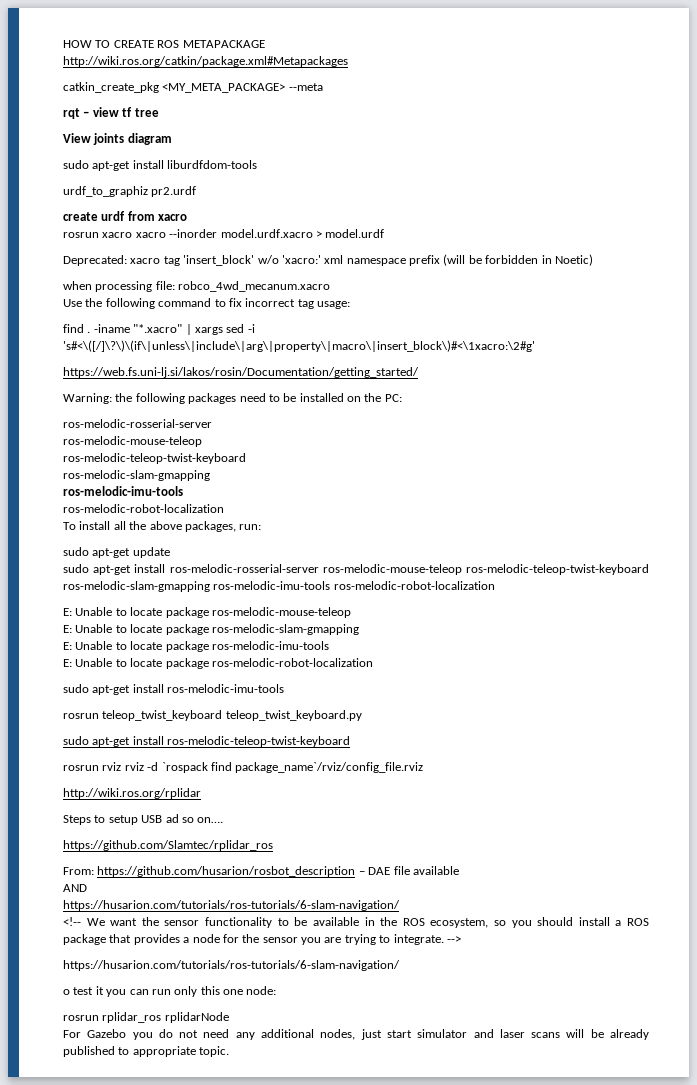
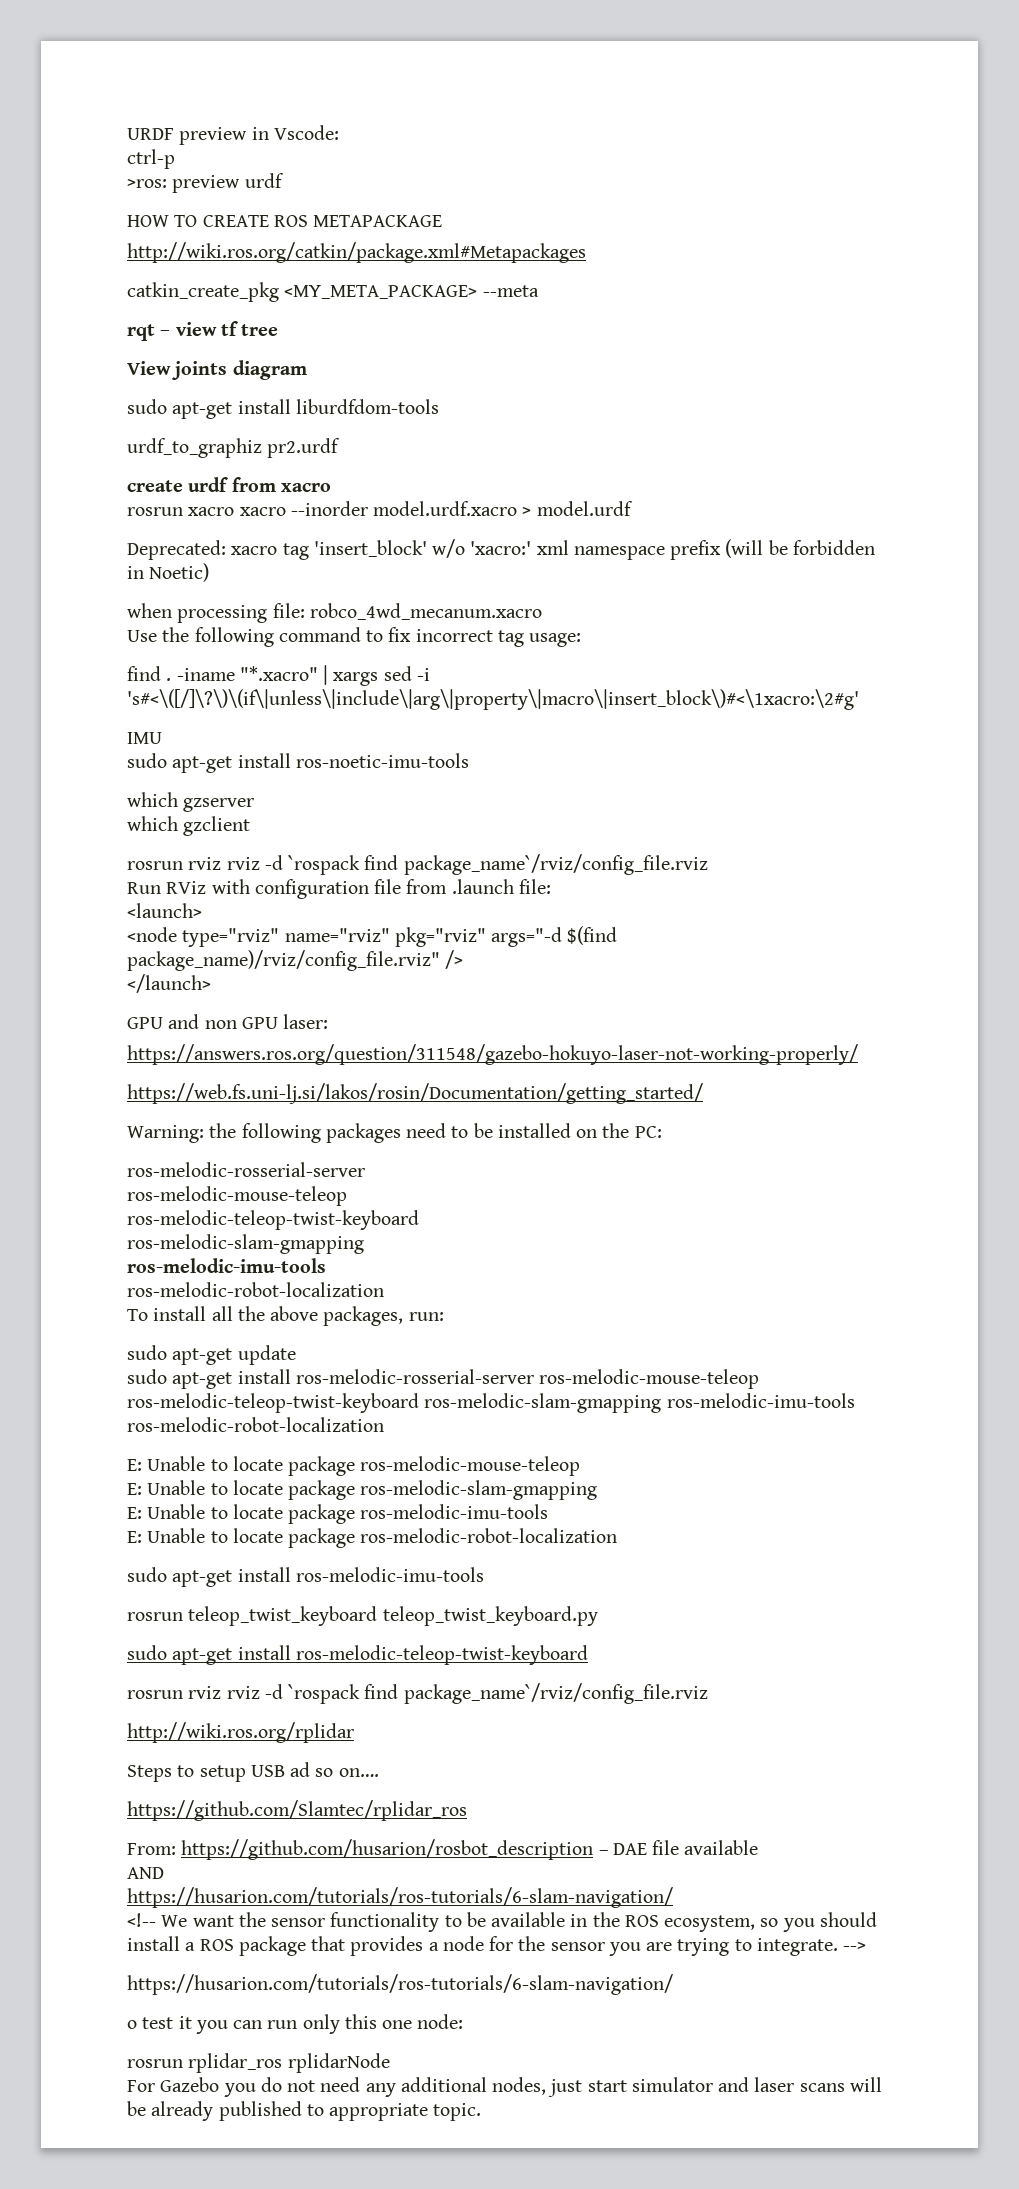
+ URDF preview in Vscode:
+ ctrl-p
+ >ros: preview urdf
+ IMU
+ sudo apt-get install ros-noetic-imu-tools
+ which gzserver
+ which gzclient
+ rosrun rviz rviz -d `rospack find package_name`/rviz/config_file.rviz
+ Run RViz with configuration file from .launch file:
+ <launch>
+ <node type="rviz" name="rviz" pkg="rviz" args="-d $(find package_name)/rviz/config_file.rviz" />
+ </launch>
+ GPU and non GPU laser:
+ https://answers.ros.org/question/311548/gazebo-hokuyo-laser-not-working-properly/

